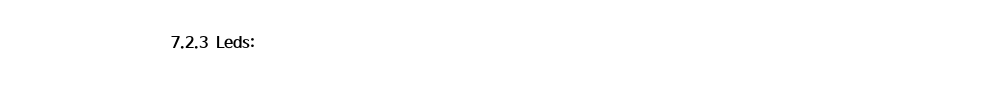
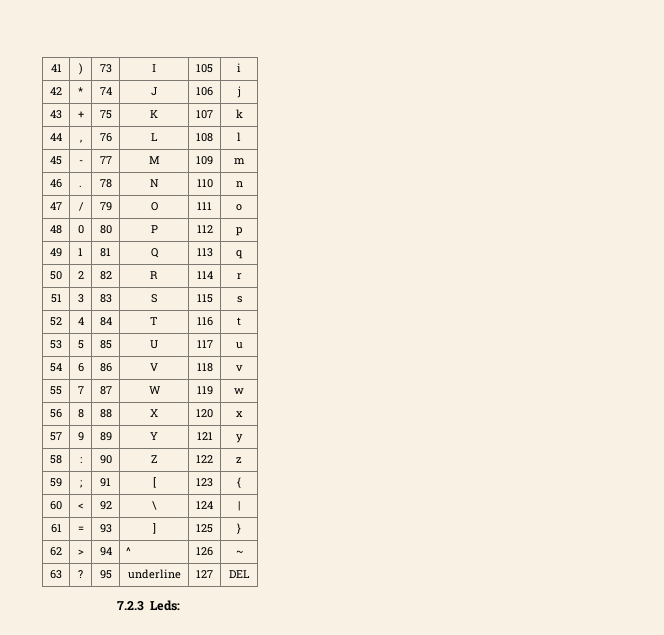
+ 41 | ) | 73 | I | 105 | i
+ 42 | * | 74 | J | 106 | j
+ 43 | + | 75 | K | 107 | k
+ 44 | , | 76 | L | 108 | l
+ 45 | - | 77 | M | 109 | m
+ 46 | . | 78 | N | 110 | n
+ 47 | / | 79 | O | 111 | o
+ 48 | 0 | 80 | P | 112 | p
+ 49 | 1 | 81 | Q | 113 | q
+ 50 | 2 | 82 | R | 114 | r
+ 51 | 3 | 83 | S | 115 | s
+ 52 | 4 | 84 | T | 116 | t
+ 53 | 5 | 85 | U | 117 | u
+ 54 | 6 | 86 | V | 118 | v
+ 55 | 7 | 87 | W | 119 | w
+ 56 | 8 | 88 | X | 120 | x
+ 57 | 9 | 89 | Y | 121 | y
+ 58 | : | 90 | Z | 122 | z
+ 59 | ; | 91 | [ | 123 | {
+ 60 | < | 92 | \ | 124 | |
+ 61 | = | 93 | ] | 125 | }
+ 62 | > | 94 | ^ | 126 | ~
+ 63 | ? | 95 | underline | 127 | DEL

